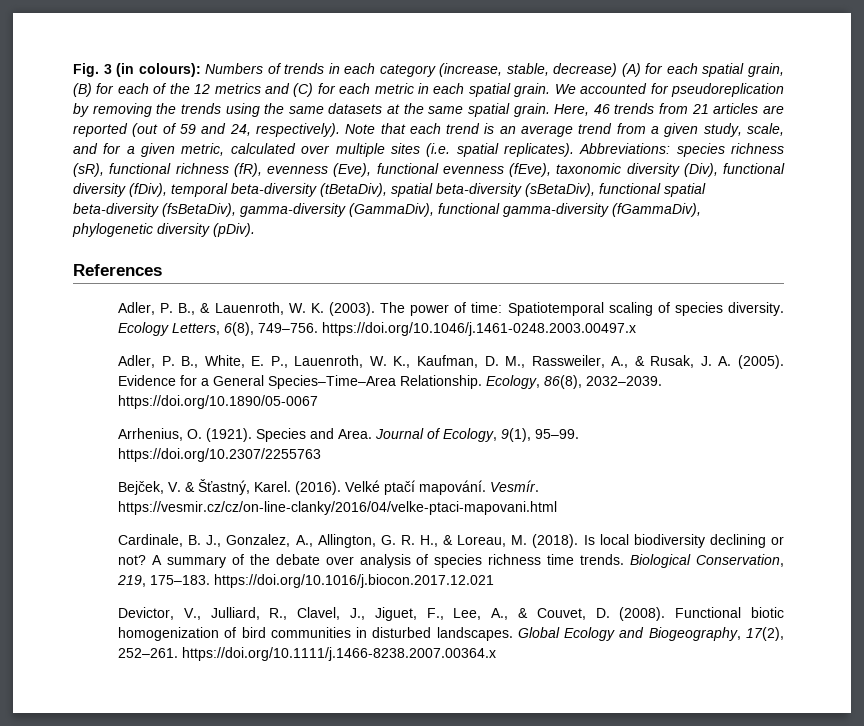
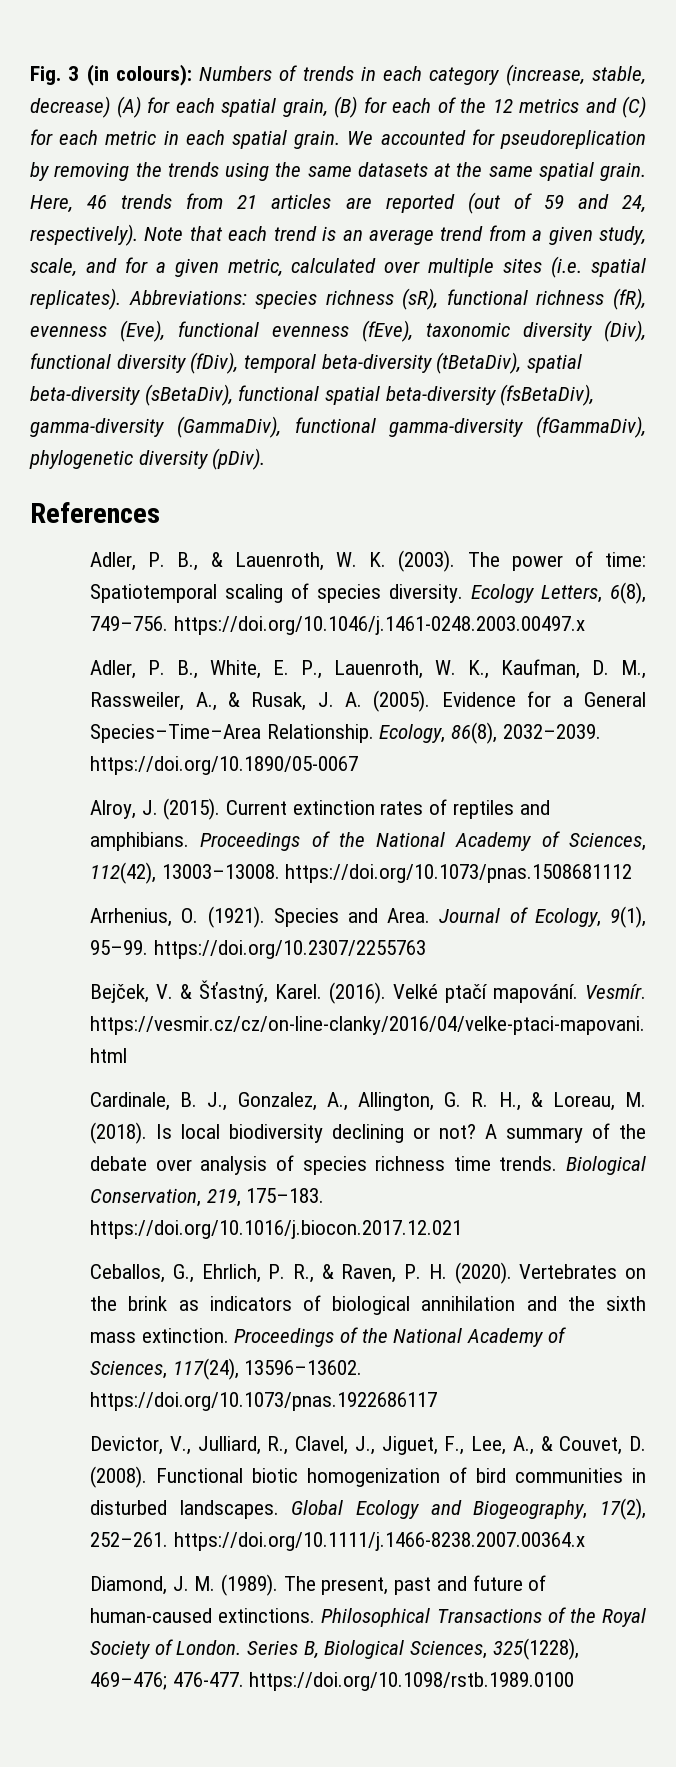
+ Alroy, J. (2015). Current extinction rates of reptiles and amphibians. Proceedings of the National Academy of Sciences, 112(42), 13003–13008. https://doi.org/10.1073/pnas.1508681112
+ Ceballos, G., Ehrlich, P. R., & Raven, P. H. (2020). Vertebrates on the brink as indicators of biological annihilation and the sixth mass extinction. Proceedings of the National Academy of Sciences, 117(24), 13596–13602. https://doi.org/10.1073/pnas.1922686117
+ Diamond, J. M. (1989). The present, past and future of human-caused extinctions. Philosophical Transactions of the Royal Society of London. Series B, Biological Sciences, 325(1228), 469–476; 476-477. https://doi.org/10.1098/rstb.1989.0100

